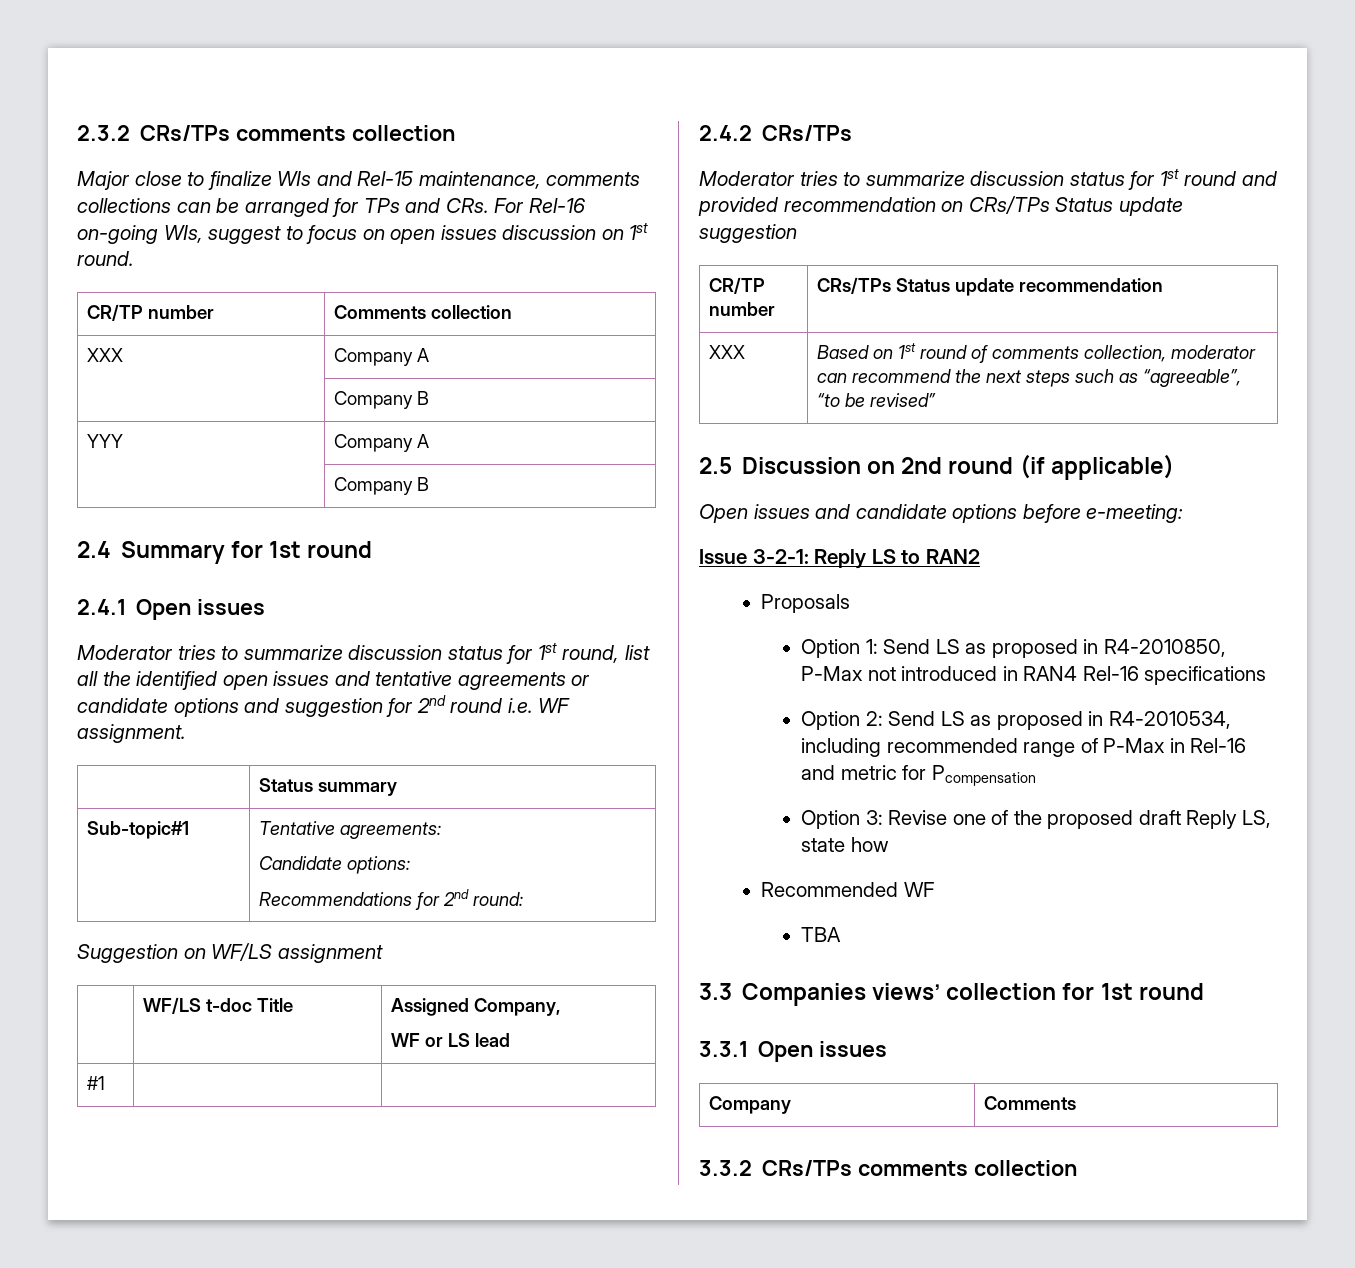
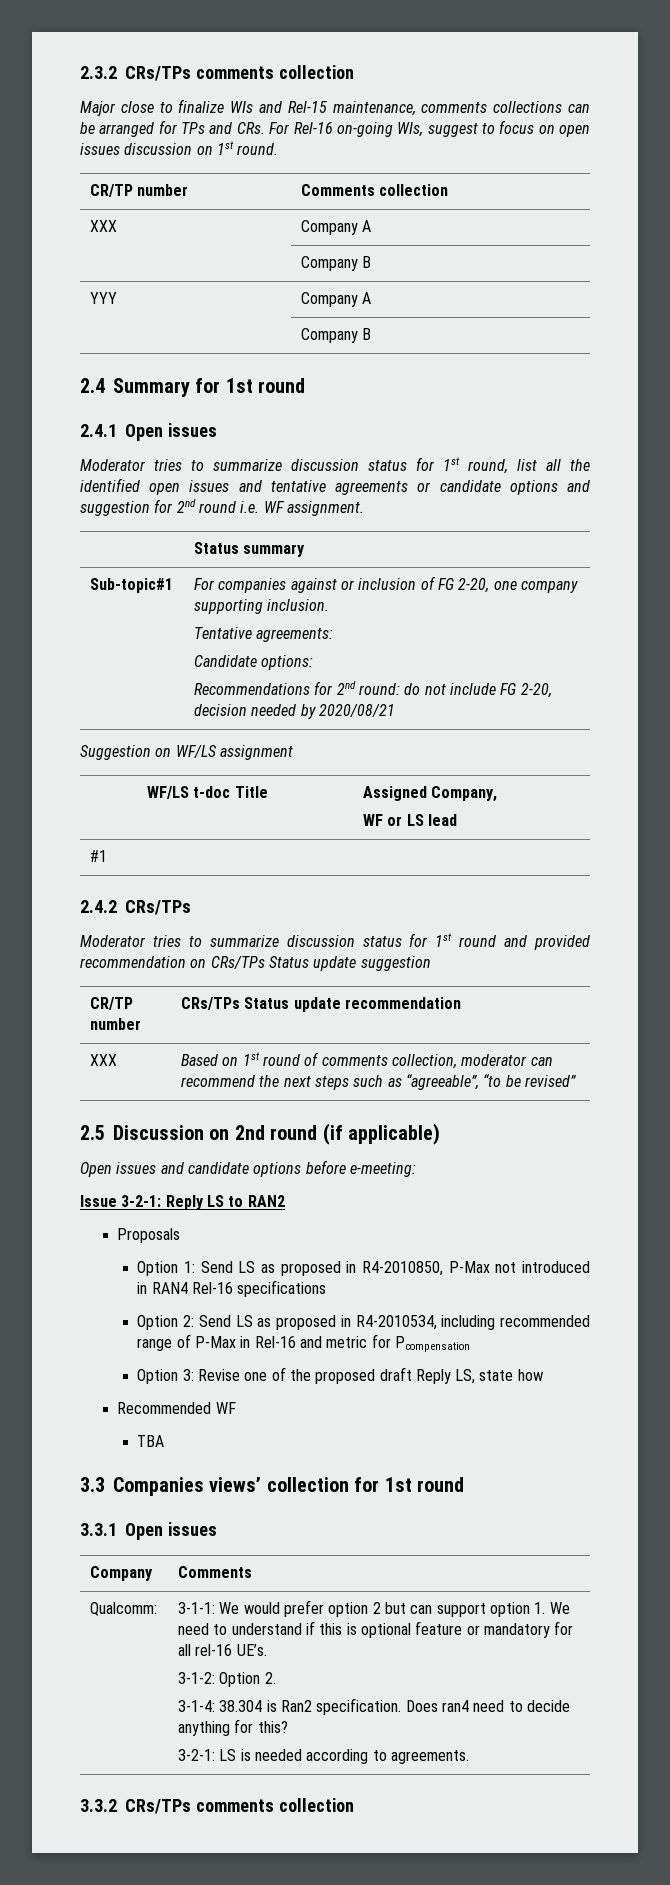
- Sub-topic#1 | Tentative agreements:
+ Sub-topic#1 | For companies against or inclusion of FG 2-20, one company supporting inclusion.
+ Tentative agreements:
  Candidate options:
- Recommendations for 2nd round:
+ Recommendations for 2nd round: do not include FG 2-20, decision needed by 2020/08/21
+ Qualcomm: | 3-1-1: We would prefer option 2 but can support option 1. We need to understand if this is optional feature or mandatory for all rel-16 UE’s.
+ 3-1-2: Option 2.
+ 3-1-4: 38.304 is Ran2 specification. Does ran4 need to decide anything for this?
+ 3-2-1: LS is needed according to agreements.

